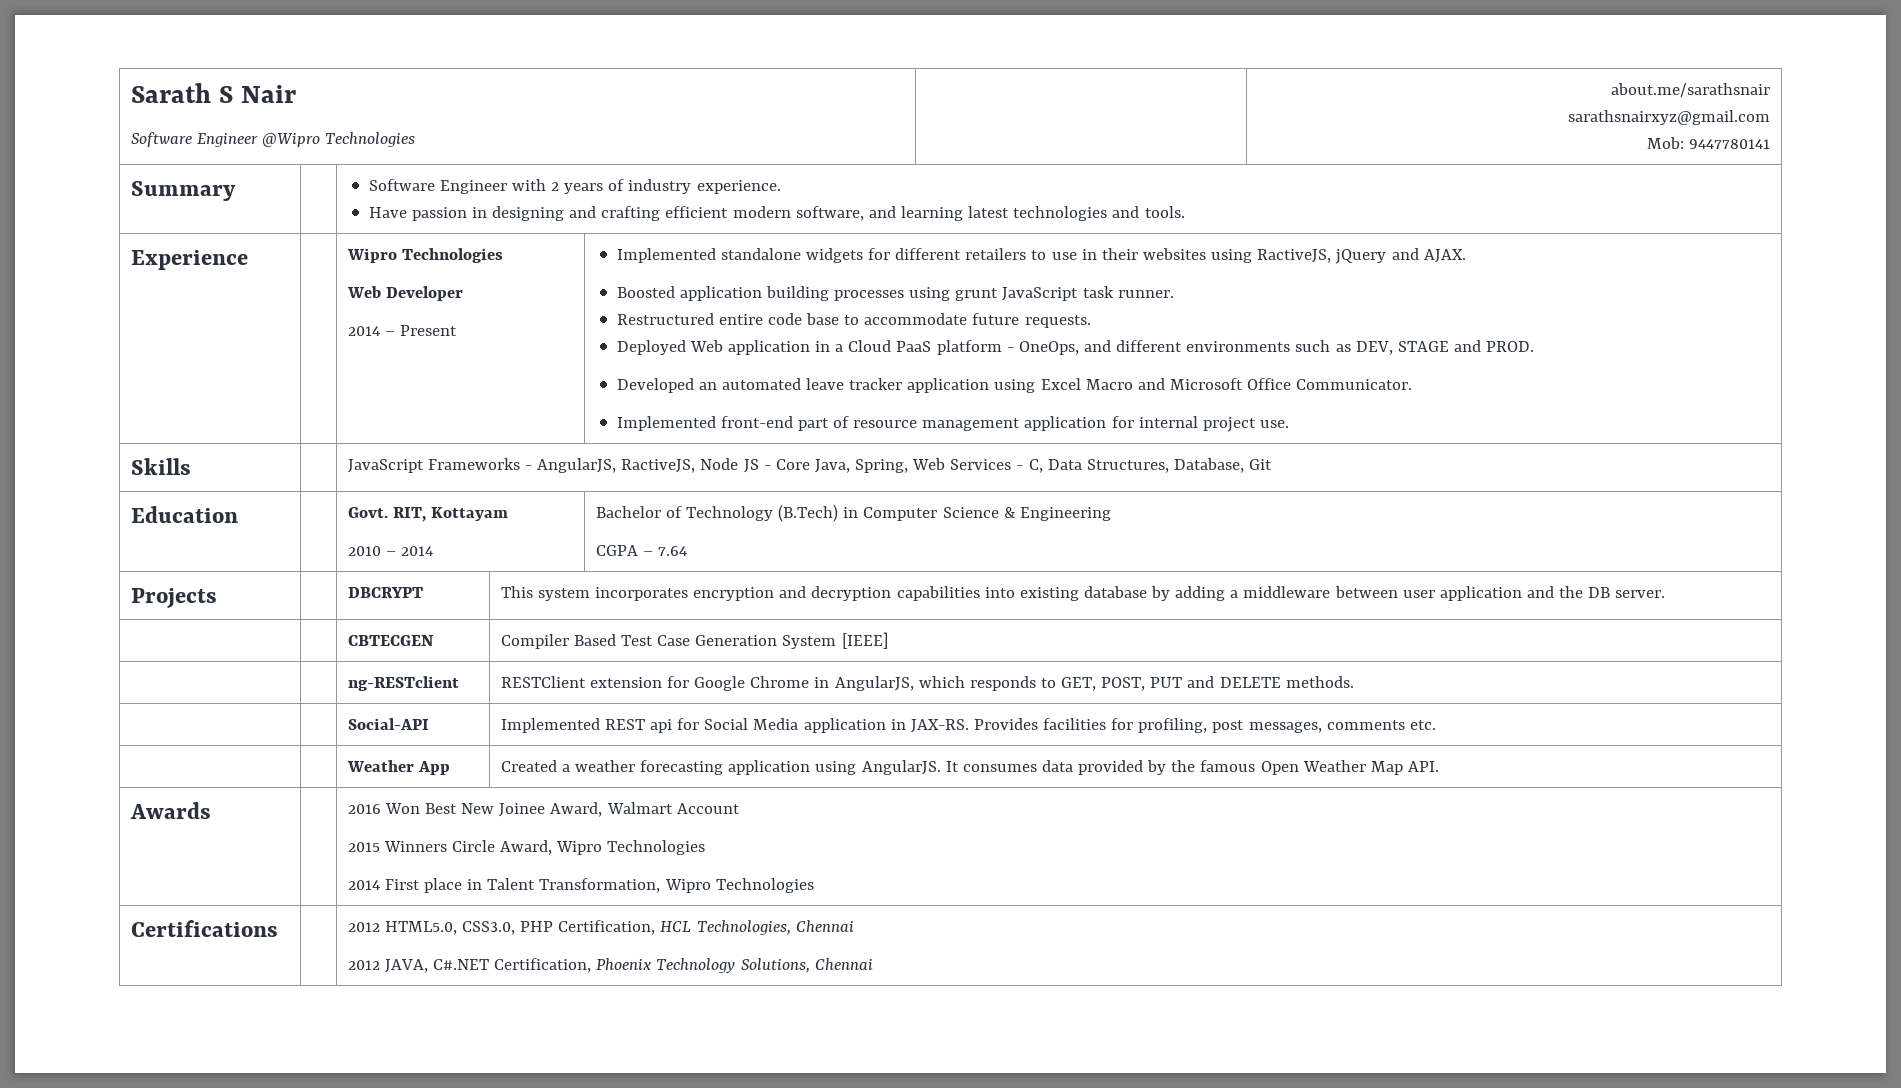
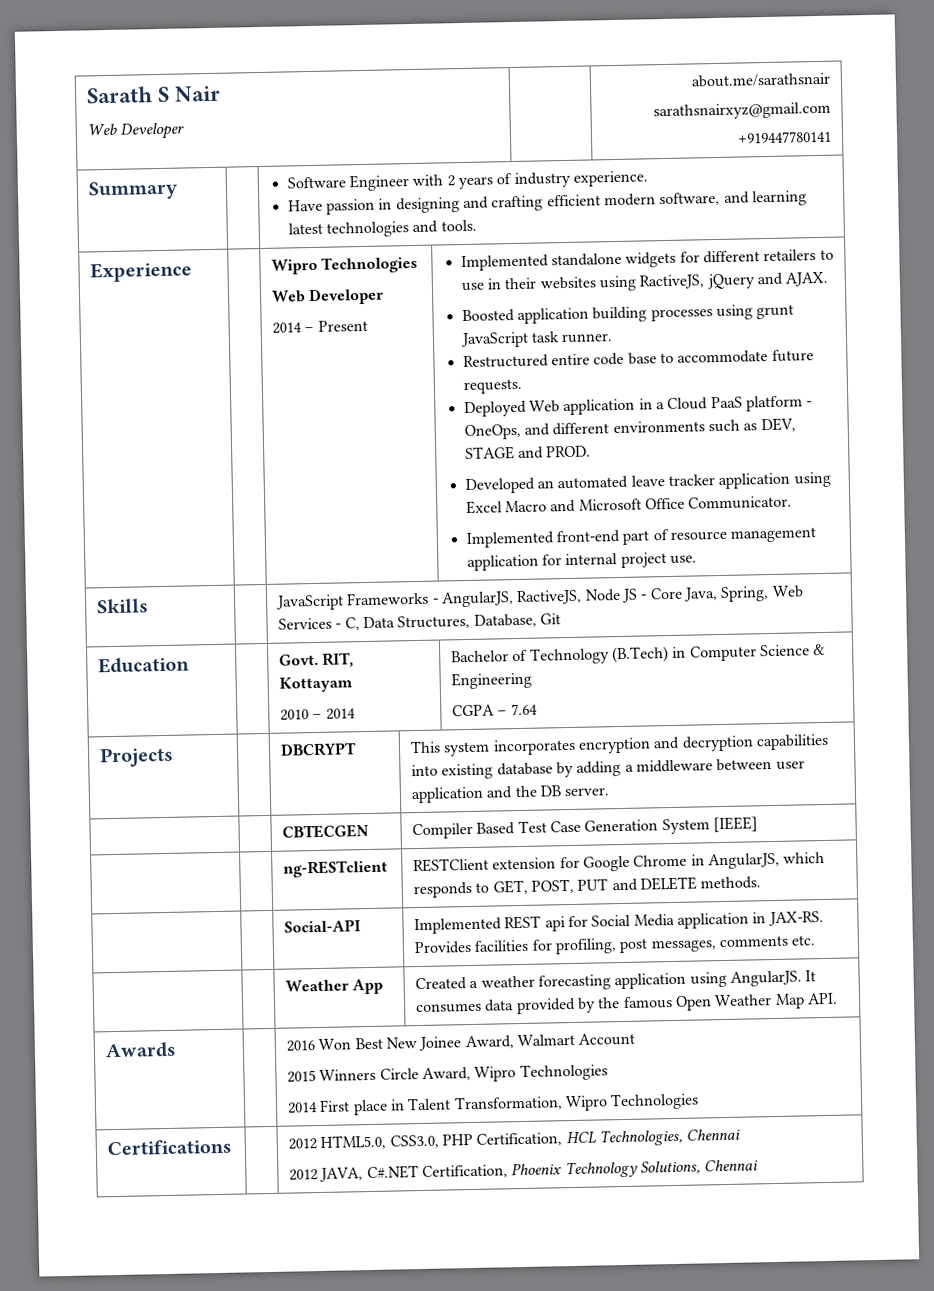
  Sarath S Nair
- Software Engineer @Wipro Technologies | | about.me/sarathsnair
+ Web Developer | | about.me/sarathsnair
  sarathsnairxyz@gmail.com
- Mob: 9447780141
+ +919447780141

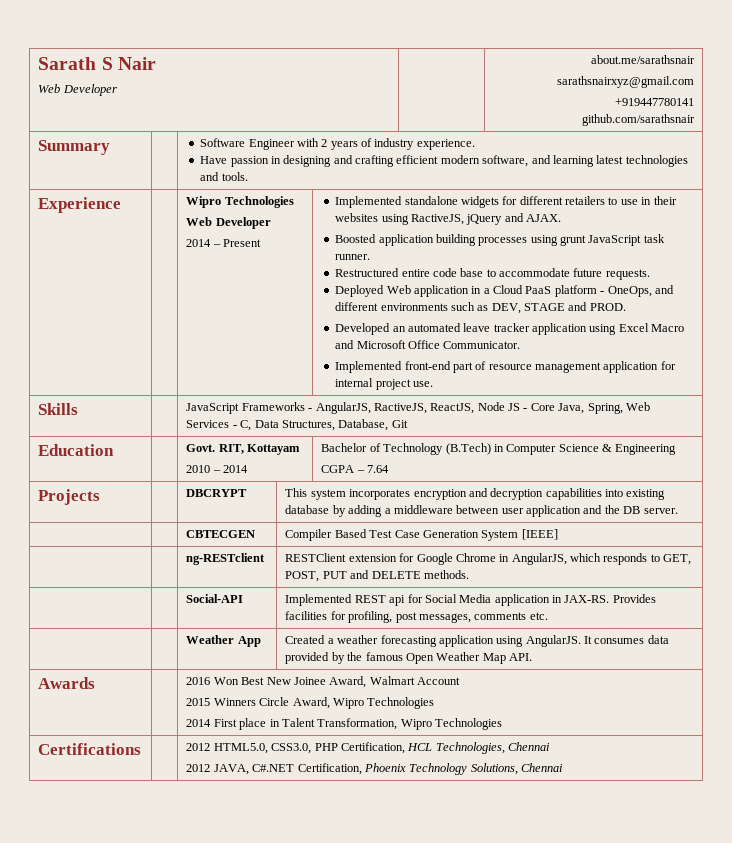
  Sarath S Nair
  Web Developer | | about.me/sarathsnair
  sarathsnairxyz@gmail.com
  +919447780141
+ github.com/sarathsnair
- Skills | | JavaScript Frameworks - AngularJS, RactiveJS, Node JS - Core Java, Spring, Web Services - C, Data Structures, Database, Git
+ Skills | | JavaScript Frameworks - AngularJS, RactiveJS, ReactJS, Node JS - Core Java, Spring, Web Services - C, Data Structures, Database, Git

